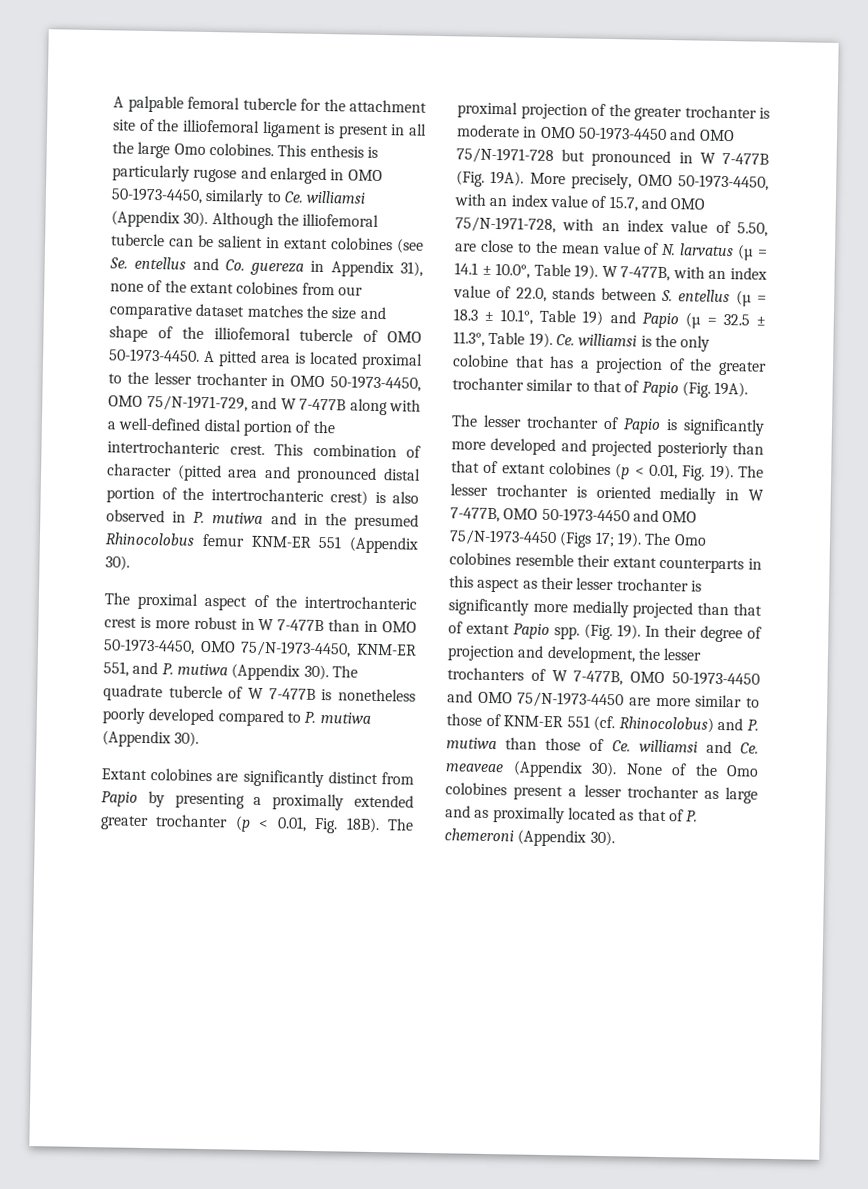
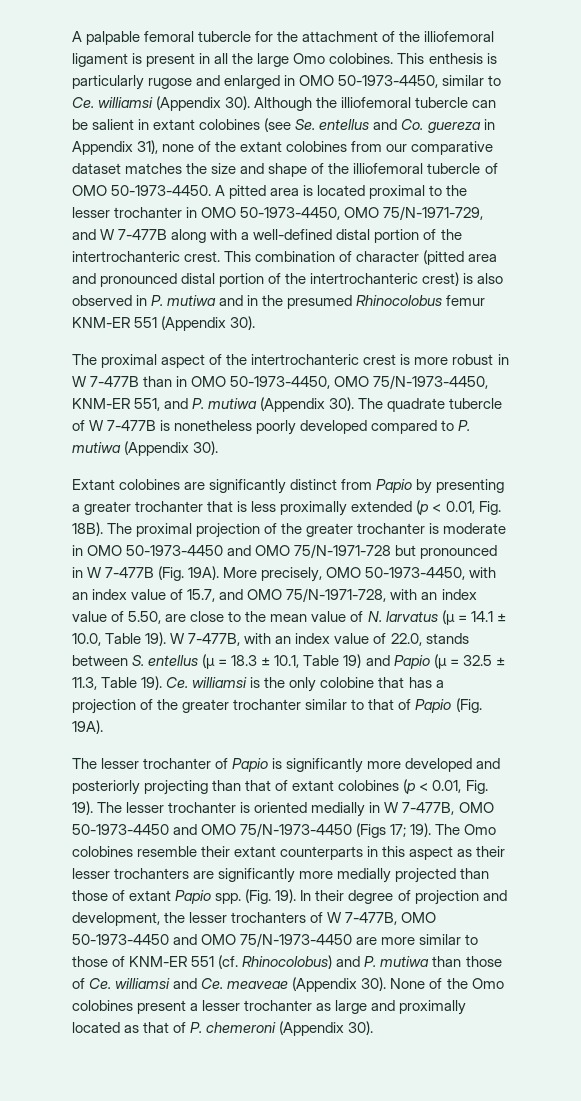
- A palpable femoral tubercle for the attachment site of the illiofemoral ligament is present in all the large Omo colobines.
+ A palpable femoral tubercle for the attachment of the illiofemoral ligament is present in all the large Omo colobines.
- This enthesis is particularly rugose and enlarged in OMO 50-1973-4450, similarly to Ce. williamsi (Appendix 30).
+ This enthesis is particularly rugose and enlarged in OMO 50-1973-4450, similar to Ce. williamsi (Appendix 30).
- Extant colobines are significantly distinct from Papio by presenting a proximally extended greater trochanter (p < 0.01, Fig. 18B).
+ Extant colobines are significantly distinct from Papio by presenting a greater trochanter that is less proximally extended (p < 0.01, Fig. 18B).
- More precisely, OMO 50-1973-4450, with an index value of 15.7, and OMO 75/N-1971-728, with an index value of 5.50, are close to the mean value of N. larvatus (µ = 14.1 ± 10.0°, Table 19).
+ More precisely, OMO 50-1973-4450, with an index value of 15.7, and OMO 75/N-1971-728, with an index value of 5.50, are close to the mean value of N. larvatus (µ = 14.1 ± 10.0, Table 19).
- W 7-477B, with an index value of 22.0, stands between S. entellus (µ = 18.3 ± 10.1°, Table 19) and Papio (µ = 32.5 ± 11.3°, Table 19).
+ W 7-477B, with an index value of 22.0, stands between S. entellus (µ = 18.3 ± 10.1, Table 19) and Papio (µ = 32.5 ± 11.3, Table 19).
- The lesser trochanter of Papio is significantly more developed and projected posteriorly than that of extant colobines (p < 0.01, Fig. 19).
+ The lesser trochanter of Papio is significantly more developed and posteriorly projecting than that of extant colobines (p < 0.01, Fig. 19).
- The Omo colobines resemble their extant counterparts in this aspect as their lesser trochanter is significantly more medially projected than that of extant Papio spp.
+ The Omo colobines resemble their extant counterparts in this aspect as their lesser trochanters are significantly more medially projected than those of extant Papio spp.
- None of the Omo colobines present a lesser trochanter as large and as proximally located as that of P. chemeroni (Appendix 30).
+ None of the Omo colobines present a lesser trochanter as large and proximally located as that of P. chemeroni (Appendix 30).

